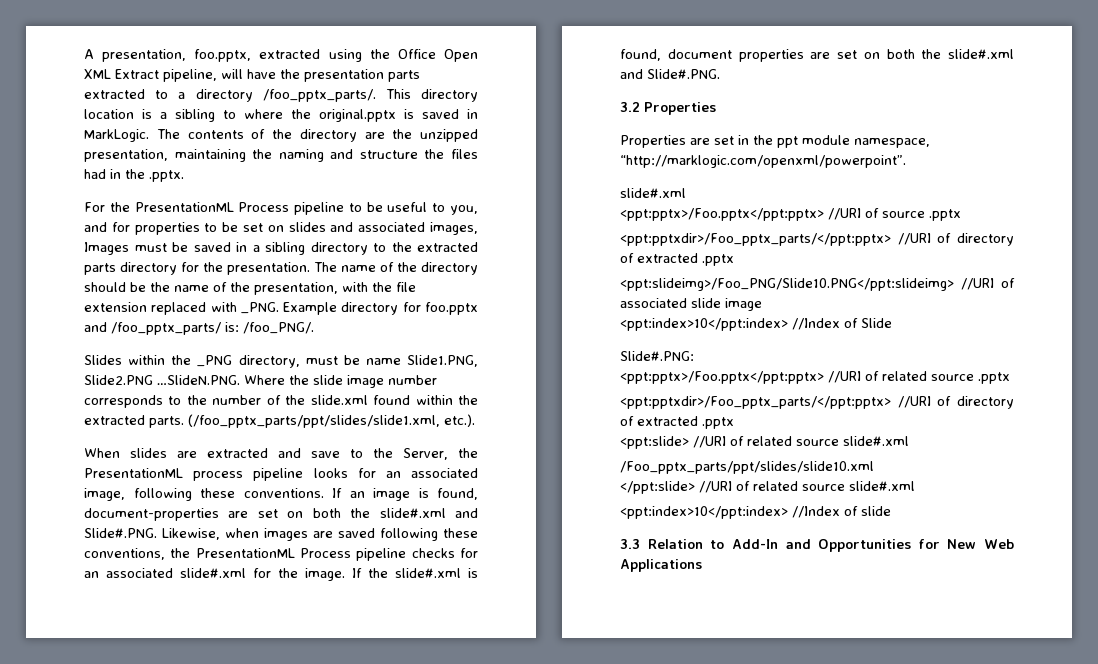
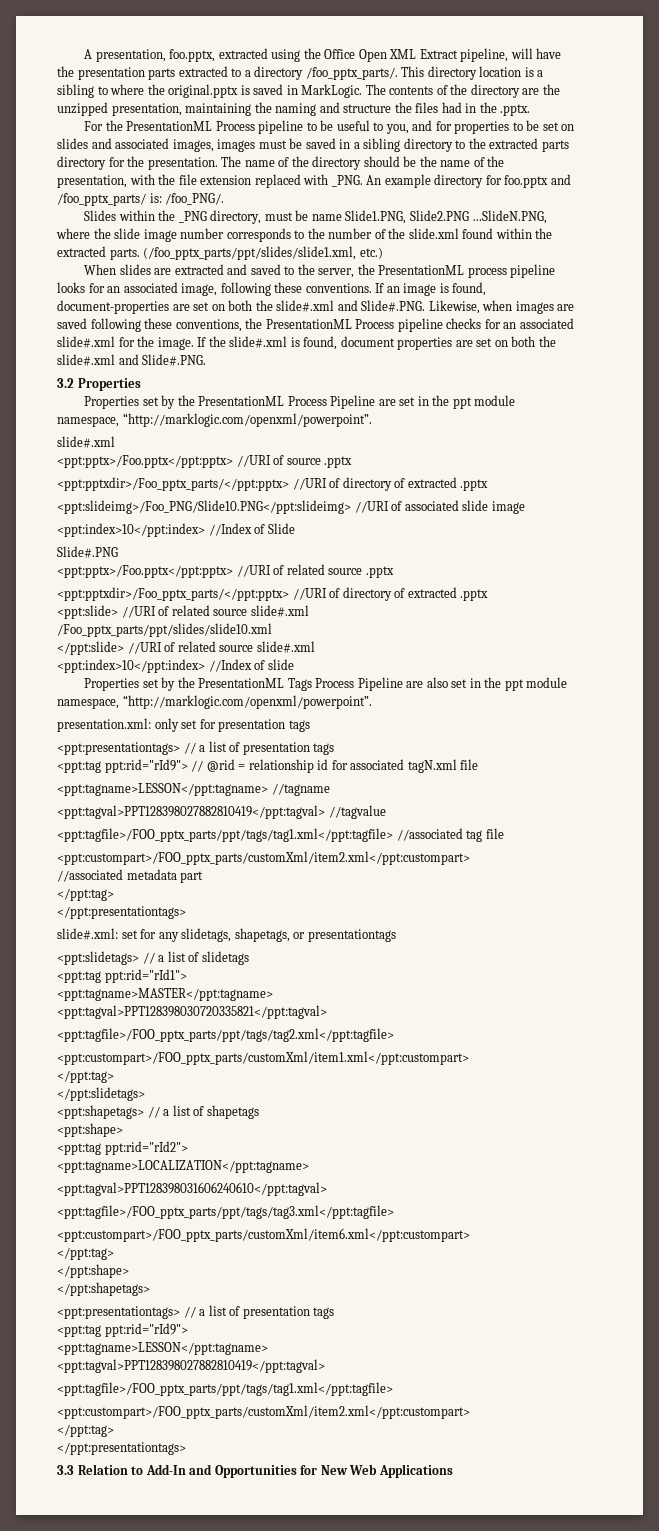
- For the PresentationML Process pipeline to be useful to you, and for properties to be set on slides and associated images, Images must be saved in a sibling directory to the extracted parts directory for the presentation.
+ For the PresentationML Process pipeline to be useful to you, and for properties to be set on slides and associated images, images must be saved in a sibling directory to the extracted parts directory for the presentation.
- Example directory for foo.pptx and /foo_pptx_parts/ is: /foo_PNG/.
+ An example directory for foo.pptx and /foo_pptx_parts/ is: /foo_PNG/.
- Slides within the _PNG directory, must be name Slide1.PNG, Slide2.PNG …SlideN.PNG. Where the slide image number corresponds to the number of the slide.xml found within the extracted parts.
+ Slides within the _PNG directory, must be name Slide1.PNG, Slide2.PNG …SlideN.PNG, where the slide image number corresponds to the number of the slide.xml found within the extracted parts.
- (/foo_pptx_parts/ppt/slides/slide1.xml, etc.).
+ (/foo_pptx_parts/ppt/slides/slide1.xml, etc.)
- When slides are extracted and save to the Server, the PresentationML process pipeline looks for an associated image, following these conventions.
+ When slides are extracted and saved to the server, the PresentationML process pipeline looks for an associated image, following these conventions.
- Properties are set in the ppt module namespace, “http://marklogic.com/openxml/powerpoint”.
+ Properties set by the PresentationML Process Pipeline are set in the ppt module namespace, “http://marklogic.com/openxml/powerpoint”.
- Slide#.PNG:
+ Slide#.PNG
+ Properties set by the PresentationML Tags Process Pipeline are also set in the ppt module namespace, “http://marklogic.com/openxml/powerpoint”.
+ presentation.xml: only set for presentation tags
+ <ppt:presentationtags> // a list of presentation tags
+ <ppt:tag ppt:rid="rId9"> // @rid = relationship id for associated tagN.xml file
+ <ppt:tagname>LESSON</ppt:tagname> //tagname
+ <ppt:tagval>PPT128398027882810419</ppt:tagval> //tagvalue
+ <ppt:tagfile>/FOO_pptx_parts/ppt/tags/tag1.xml</ppt:tagfile> //associated tag file
+ <ppt:custompart>/FOO_pptx_parts/customXml/item2.xml</ppt:custompart>
+ //associated metadata part
+ </ppt:tag>
+ </ppt:presentationtags>
+ slide#.xml: set for any slidetags, shapetags, or presentationtags
+ <ppt:slidetags> // a list of slidetags
+ <ppt:tag ppt:rid="rId1">
+ <ppt:tagname>MASTER</ppt:tagname>
+ <ppt:tagval>PPT128398030720335821</ppt:tagval>
+ <ppt:tagfile>/FOO_pptx_parts/ppt/tags/tag2.xml</ppt:tagfile>
+ <ppt:custompart>/FOO_pptx_parts/customXml/item1.xml</ppt:custompart>
+ </ppt:tag>
+ </ppt:slidetags>
+ <ppt:shapetags> // a list of shapetags
+ <ppt:shape>
+ <ppt:tag ppt:rid="rId2">
+ <ppt:tagname>LOCALIZATION</ppt:tagname>
+ <ppt:tagval>PPT128398031606240610</ppt:tagval>
+ <ppt:tagfile>/FOO_pptx_parts/ppt/tags/tag3.xml</ppt:tagfile>
+ <ppt:custompart>/FOO_pptx_parts/customXml/item6.xml</ppt:custompart>
+ </ppt:tag>
+ </ppt:shape>
+ </ppt:shapetags>
+ <ppt:presentationtags> // a list of presentation tags
+ <ppt:tag ppt:rid="rId9">
+ <ppt:tagname>LESSON</ppt:tagname>
+ <ppt:tagval>PPT128398027882810419</ppt:tagval>
+ <ppt:tagfile>/FOO_pptx_parts/ppt/tags/tag1.xml</ppt:tagfile>
+ <ppt:custompart>/FOO_pptx_parts/customXml/item2.xml</ppt:custompart>
+ </ppt:tag>
+ </ppt:presentationtags>

